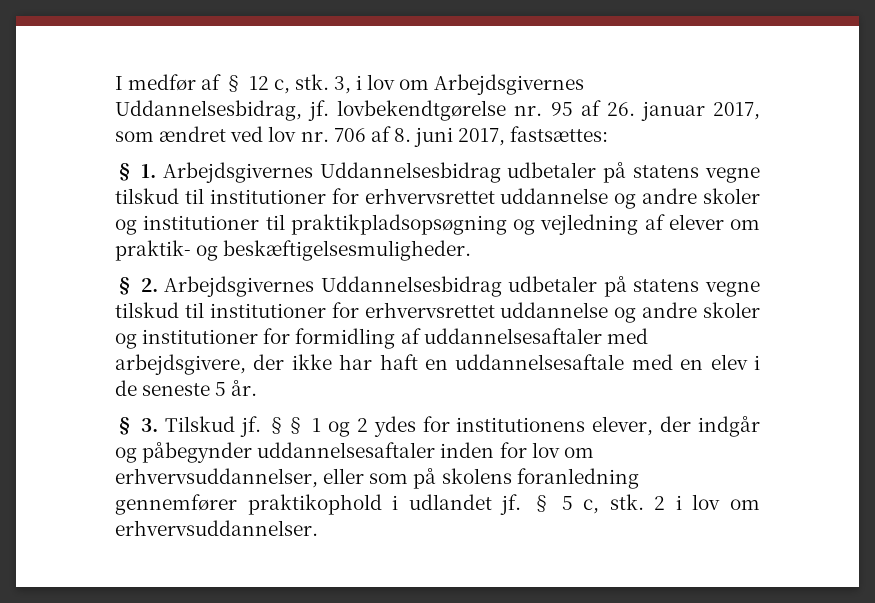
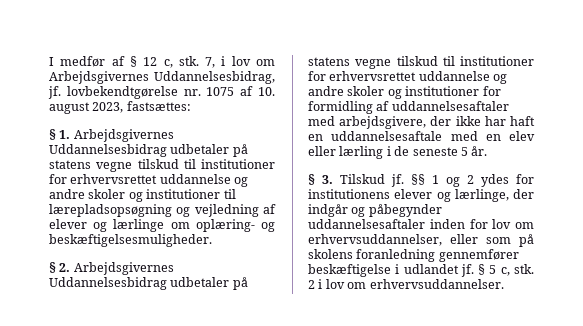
- 3, i lov om Arbejdsgivernes Uddannelsesbidrag, jf. lovbekendtgørelse nr. 95 af 26. januar 2017, som ændret ved lov nr. 706 af 8. juni 2017, fastsættes:
+ 7, i lov om Arbejdsgivernes Uddannelsesbidrag, jf. lovbekendtgørelse nr. 1075 af 10. august 2023, fastsættes:
- § 1. Arbejdsgivernes Uddannelsesbidrag udbetaler på statens vegne tilskud til institutioner for erhvervsrettet uddannelse og andre skoler og institutioner til praktikpladsopsøgning og vejledning af elever om praktik- og beskæftigelsesmuligheder.
+ § 1. Arbejdsgivernes Uddannelsesbidrag udbetaler på statens vegne tilskud til institutioner for erhvervsrettet uddannelse og andre skoler og institutioner til lærepladsopsøgning og vejledning af elever og lærlinge om oplæring- og beskæftigelsesmuligheder.
- § 2. Arbejdsgivernes Uddannelsesbidrag udbetaler på statens vegne tilskud til institutioner for erhvervsrettet uddannelse og andre skoler og institutioner for formidling af uddannelsesaftaler med arbejdsgivere, der ikke har haft en uddannelsesaftale med en elev i de seneste 5 år.
+ § 2. Arbejdsgivernes Uddannelsesbidrag udbetaler på statens vegne tilskud til institutioner for erhvervsrettet uddannelse og andre skoler og institutioner for formidling af uddannelsesaftaler med arbejdsgivere, der ikke har haft en uddannelsesaftale med en elev eller lærling i de seneste 5 år.
- §§ 1 og 2 ydes for institutionens elever, der indgår og påbegynder uddannelsesaftaler inden for lov om erhvervsuddannelser, eller som på skolens foranledning gennemfører praktikophold i udlandet jf.
+ §§ 1 og 2 ydes for institutionens elever og lærlinge, der indgår og påbegynder uddannelsesaftaler inden for lov om erhvervsuddannelser, eller som på skolens foranledning gennemfører beskæftigelse i udlandet jf.

